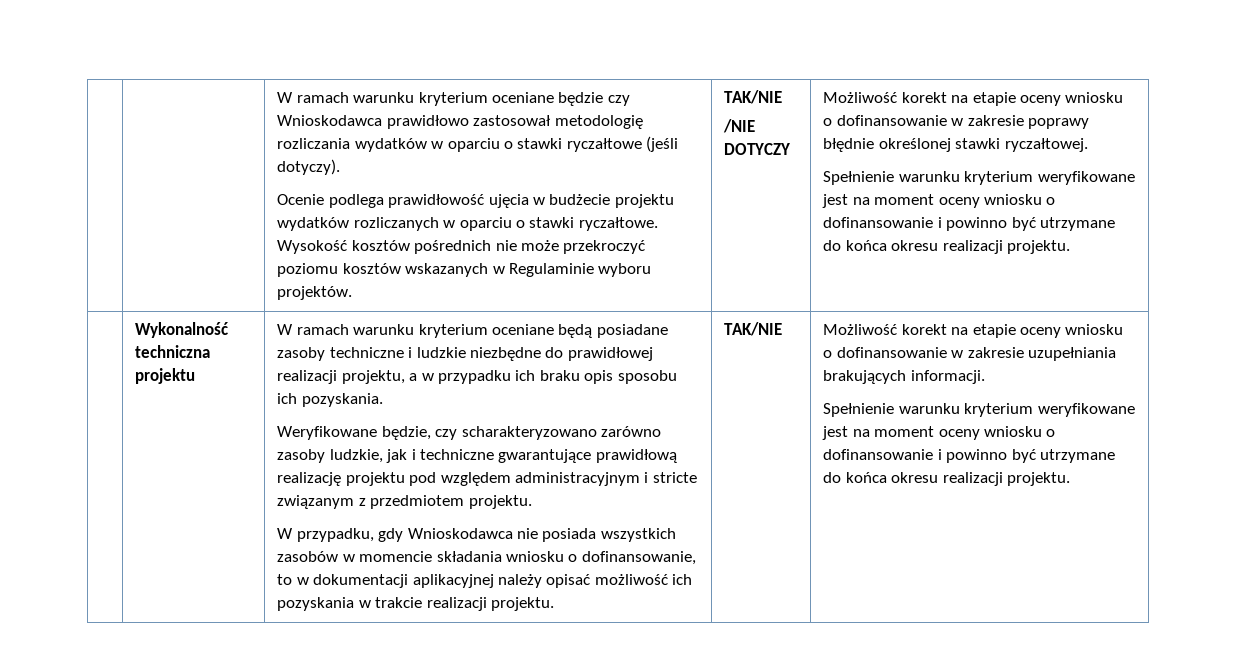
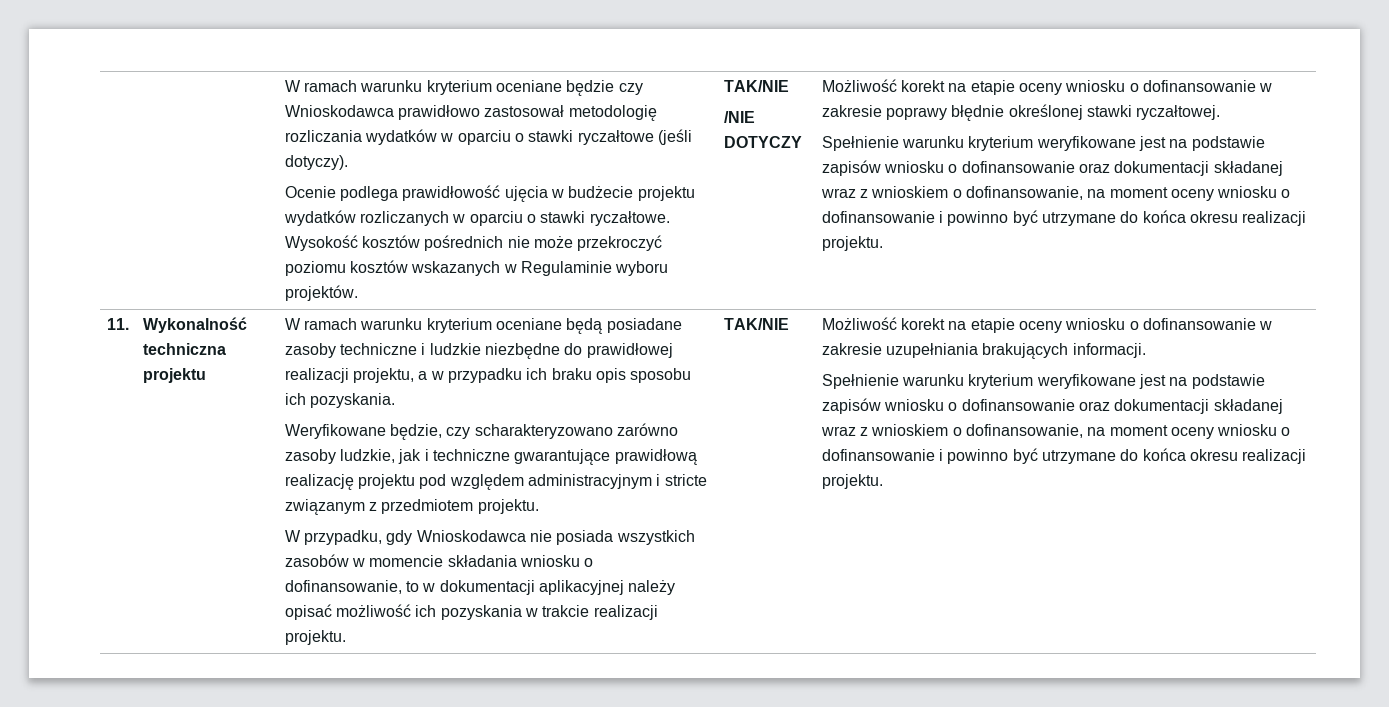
  Możliwość korekt na etapie oceny wniosku o dofinansowanie w zakresie poprawy błędnie określonej stawki ryczałtowej.
- Spełnienie warunku kryterium weryfikowane jest na moment oceny wniosku o dofinansowanie i powinno być utrzymane do końca okresu realizacji projektu.
+ Spełnienie warunku kryterium weryfikowane jest na podstawie zapisów wniosku o dofinansowanie oraz dokumentacji składanej wraz z wnioskiem o dofinansowanie, na moment oceny wniosku o dofinansowanie i powinno być utrzymane do końca okresu realizacji projektu.
+ 11.
  Możliwość korekt na etapie oceny wniosku o dofinansowanie w zakresie uzupełniania brakujących informacji.
- Spełnienie warunku kryterium weryfikowane jest na moment oceny wniosku o dofinansowanie i powinno być utrzymane do końca okresu realizacji projektu.
+ Spełnienie warunku kryterium weryfikowane jest na podstawie zapisów wniosku o dofinansowanie oraz dokumentacji składanej wraz z wnioskiem o dofinansowanie, na moment oceny wniosku o dofinansowanie i powinno być utrzymane do końca okresu realizacji projektu.

